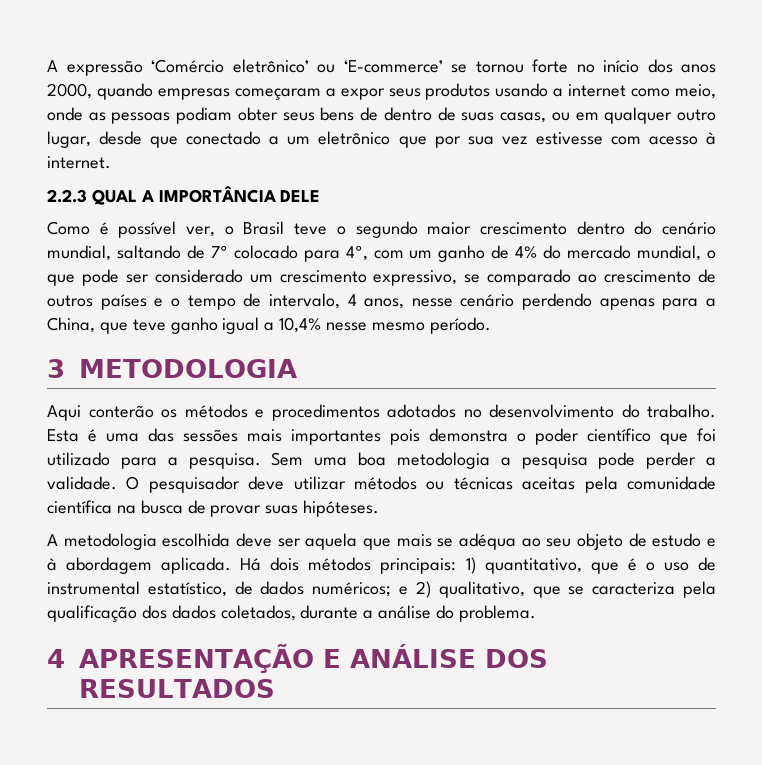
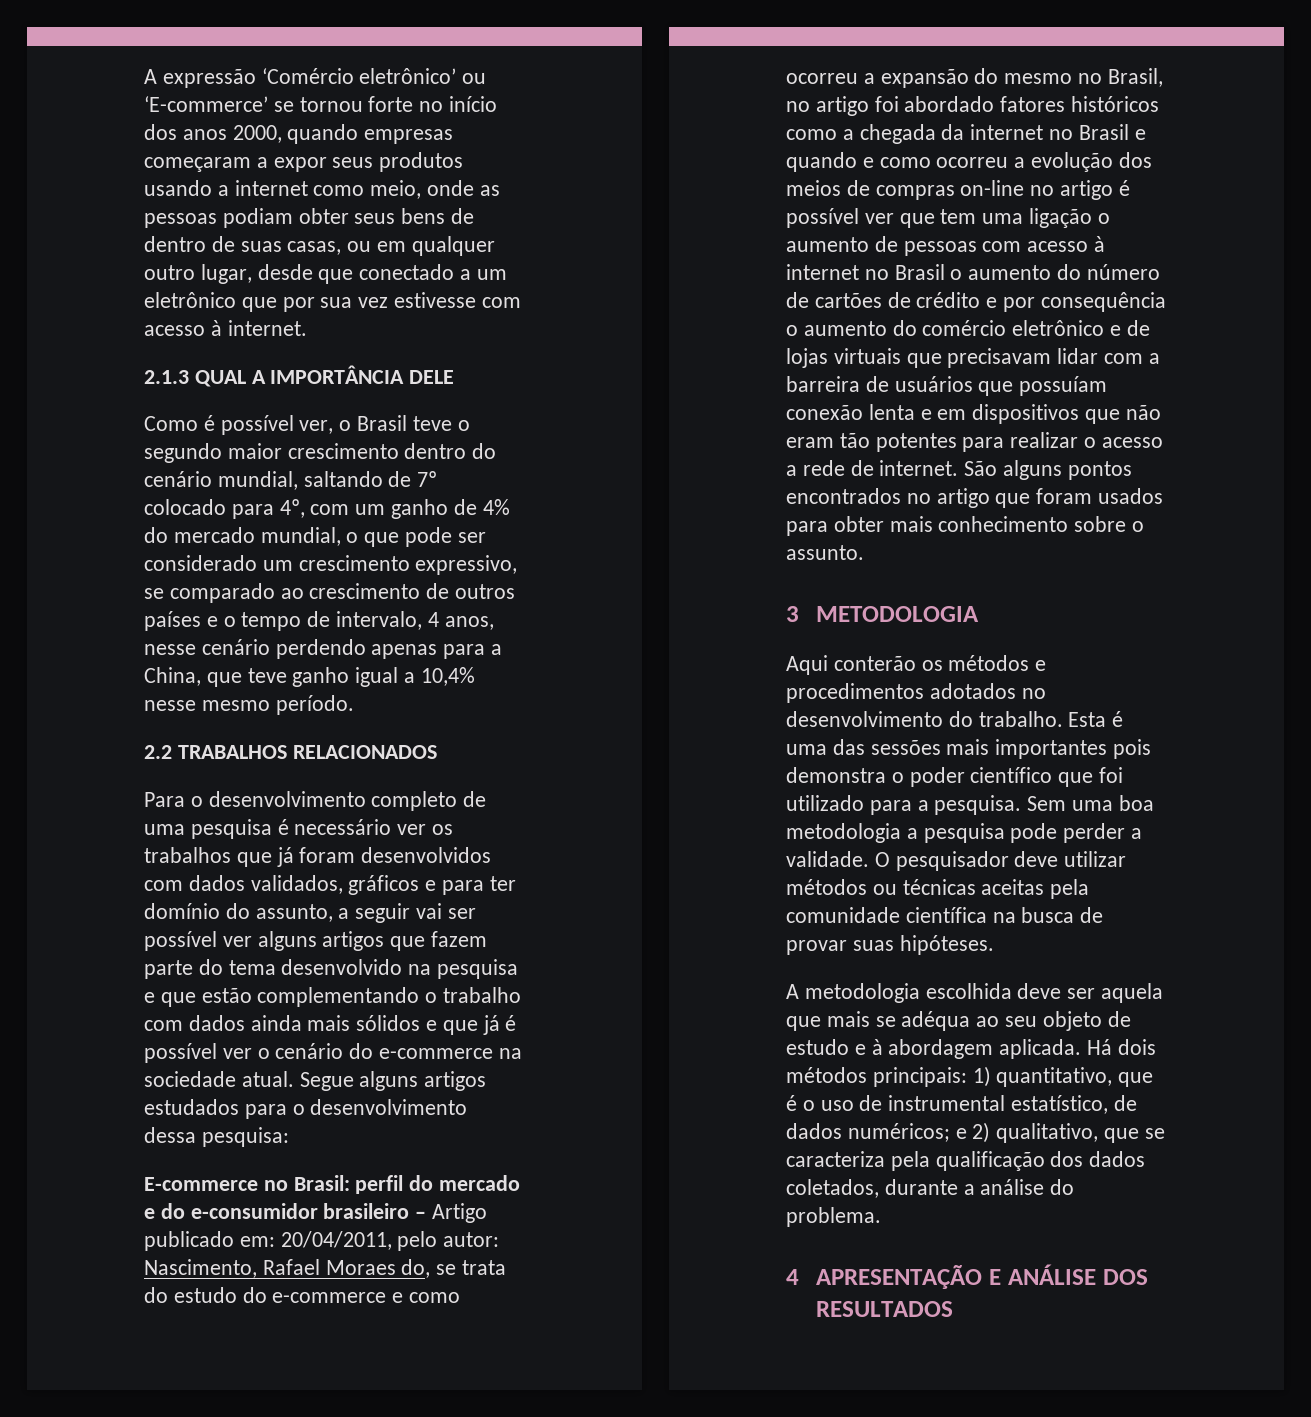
- 2.2.3 QUAL A IMPORTÂNCIA DELE
+ 2.1.3 QUAL A IMPORTÂNCIA DELE
+ 2.2 TRABALHOS RELACIONADOS
+ Para o desenvolvimento completo de uma pesquisa é necessário ver os trabalhos que já foram desenvolvidos com dados validados, gráficos e para ter domínio do assunto, a seguir vai ser possível ver alguns artigos que fazem parte do tema desenvolvido na pesquisa e que estão complementando o trabalho com dados ainda mais sólidos e que já é possível ver o cenário do e-commerce na sociedade atual. Segue alguns artigos estudados para o desenvolvimento dessa pesquisa:
+ E-commerce no Brasil: perfil do mercado e do e-consumidor brasileiro – Artigo publicado em: 20/04/2011, pelo autor: Nascimento, Rafael Moraes do, se trata do estudo do e-commerce e como ocorreu a expansão do mesmo no Brasil, no artigo foi abordado fatores históricos como a chegada da internet no Brasil e quando e como ocorreu a evolução dos meios de compras on-line no artigo é possível ver que tem uma ligação o aumento de pessoas com acesso à internet no Brasil o aumento do número de cartões de crédito e por consequência o aumento do comércio eletrônico e de lojas virtuais que precisavam lidar com a barreira de usuários que possuíam conexão lenta e em dispositivos que não eram tão potentes para realizar o acesso a rede de internet. São alguns pontos encontrados no artigo que foram usados para obter mais conhecimento sobre o assunto.

